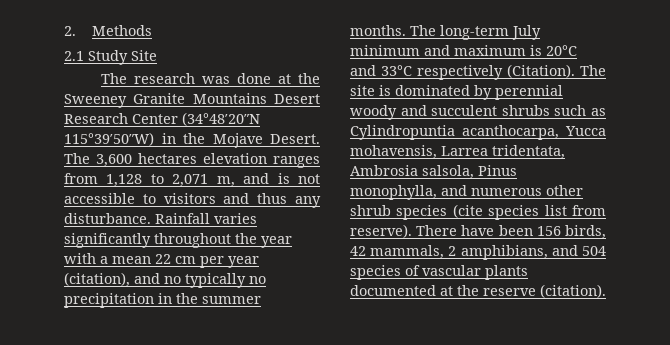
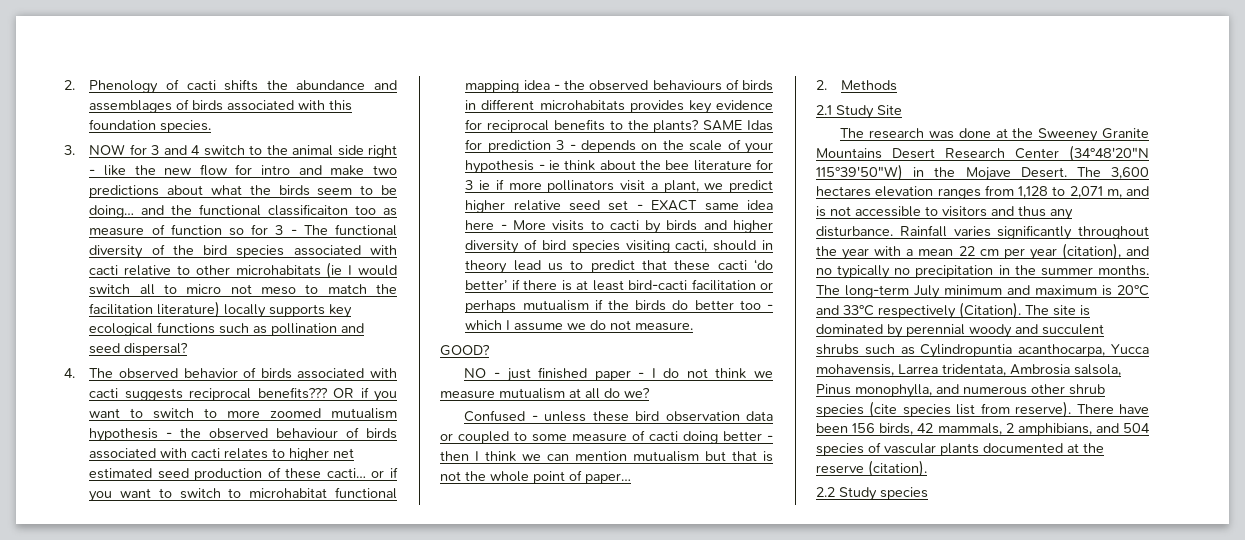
+ 2. Phenology of cacti shifts the abundance and assemblages of birds associated with this foundation species.
+ 3. NOW for 3 and 4 switch to the animal side right - like the new flow for intro and make two predictions about what the birds seem to be doing… and the functional classificaiton too as measure of function so for 3 - The functional diversity of the bird species associated with cacti relative to other microhabitats (ie I would switch all to micro not meso to match the facilitation literature) locally supports key ecological functions such as pollination and seed dispersal?
+ 4. The observed behavior of birds associated with cacti suggests reciprocal benefits??? OR if you want to switch to more zoomed mutualism hypothesis - the observed behaviour of birds associated with cacti relates to higher net estimated seed production of these cacti… or if you want to switch to microhabitat functional mapping idea - the observed behaviours of birds in different microhabitats provides key evidence for reciprocal benefits to the plants? SAME Idas for prediction 3 - depends on the scale of your hypothesis - ie think about the bee literature for 3 ie if more pollinators visit a plant, we predict higher relative seed set - EXACT same idea here - More visits to cacti by birds and higher diversity of bird species visiting cacti, should in theory lead us to predict that these cacti ‘do better’ if there is at least bird-cacti facilitation or perhaps mutualism if the birds do better too - which I assume we do not measure.
+ GOOD?
+ NO - just finished paper - I do not think we measure mutualism at all do we?
+ Confused - unless these bird observation data or coupled to some measure of cacti doing better - then I think we can mention mutualism but that is not the whole point of paper…
+ 2.2 Study species

